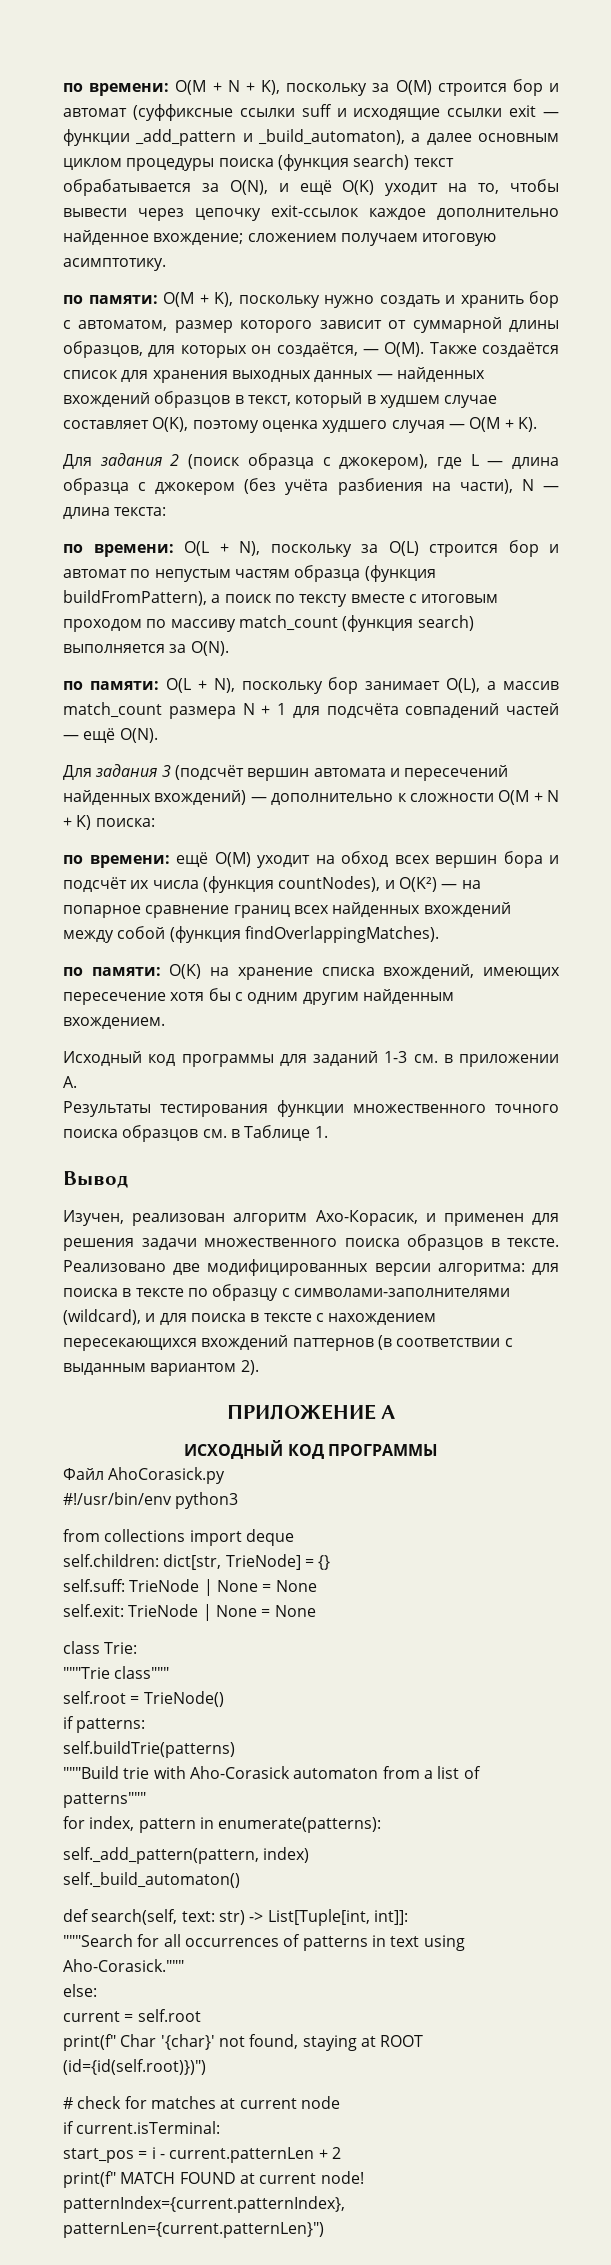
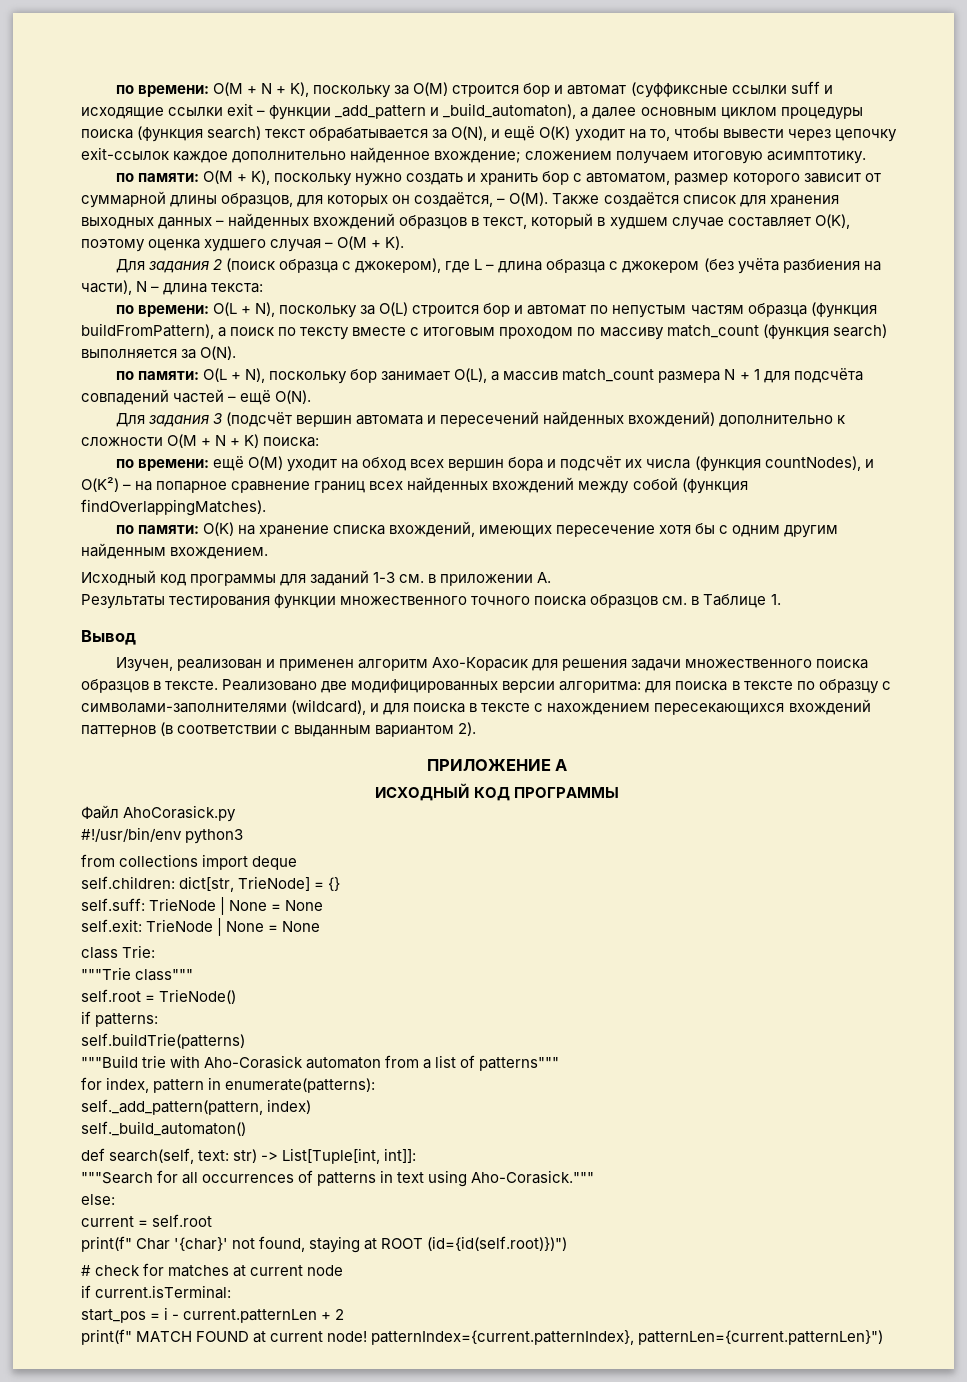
- по времени: O(M + N + K), поскольку за O(M) строится бор и автомат (суффиксные ссылки suff и исходящие ссылки exit — функции _add_pattern и _build_automaton), а далее основным циклом процедуры поиска (функция search) текст обрабатывается за O(N), и ещё O(K) уходит на то, чтобы вывести через цепочку exit-ссылок каждое дополнительно найденное вхождение; сложением получаем итоговую асимптотику.
+ по времени: O(M + N + K), поскольку за O(M) строится бор и автомат (суффиксные ссылки suff и исходящие ссылки exit – функции _add_pattern и _build_automaton), а далее основным циклом процедуры поиска (функция search) текст обрабатывается за O(N), и ещё O(K) уходит на то, чтобы вывести через цепочку exit-ссылок каждое дополнительно найденное вхождение; сложением получаем итоговую асимптотику.
- по памяти: O(M + K), поскольку нужно создать и хранить бор с автоматом, размер которого зависит от суммарной длины образцов, для которых он создаётся, — O(M).
+ по памяти: O(M + K), поскольку нужно создать и хранить бор с автоматом, размер которого зависит от суммарной длины образцов, для которых он создаётся, – O(M).
- Также создаётся список для хранения выходных данных — найденных вхождений образцов в текст, который в худшем случае составляет O(K), поэтому оценка худшего случая — O(M + K).
+ Также создаётся список для хранения выходных данных – найденных вхождений образцов в текст, который в худшем случае составляет O(K), поэтому оценка худшего случая – O(M + K).
- Для задания 2 (поиск образца с джокером), где L — длина образца с джокером (без учёта разбиения на части), N — длина текста:
+ Для задания 2 (поиск образца с джокером), где L – длина образца с джокером (без учёта разбиения на части), N – длина текста:
- по памяти: O(L + N), поскольку бор занимает O(L), а массив match_count размера N + 1 для подсчёта совпадений частей — ещё O(N).
+ по памяти: O(L + N), поскольку бор занимает O(L), а массив match_count размера N + 1 для подсчёта совпадений частей – ещё O(N).
- Для задания 3 (подсчёт вершин автомата и пересечений найденных вхождений) — дополнительно к сложности O(M + N + K) поиска:
+ Для задания 3 (подсчёт вершин автомата и пересечений найденных вхождений) дополнительно к сложности O(M + N + K) поиска:
- по времени: ещё O(M) уходит на обход всех вершин бора и подсчёт их числа (функция countNodes), и O(K²) — на попарное сравнение границ всех найденных вхождений между собой (функция findOverlappingMatches).
+ по времени: ещё O(M) уходит на обход всех вершин бора и подсчёт их числа (функция countNodes), и O(K²) – на попарное сравнение границ всех найденных вхождений между собой (функция findOverlappingMatches).
- Изучен, реализован алгоритм Ахо-Корасик, и применен для решения задачи множественного поиска образцов в тексте.
+ Изучен, реализован и применен алгоритм Ахо-Корасик для решения задачи множественного поиска образцов в тексте.

